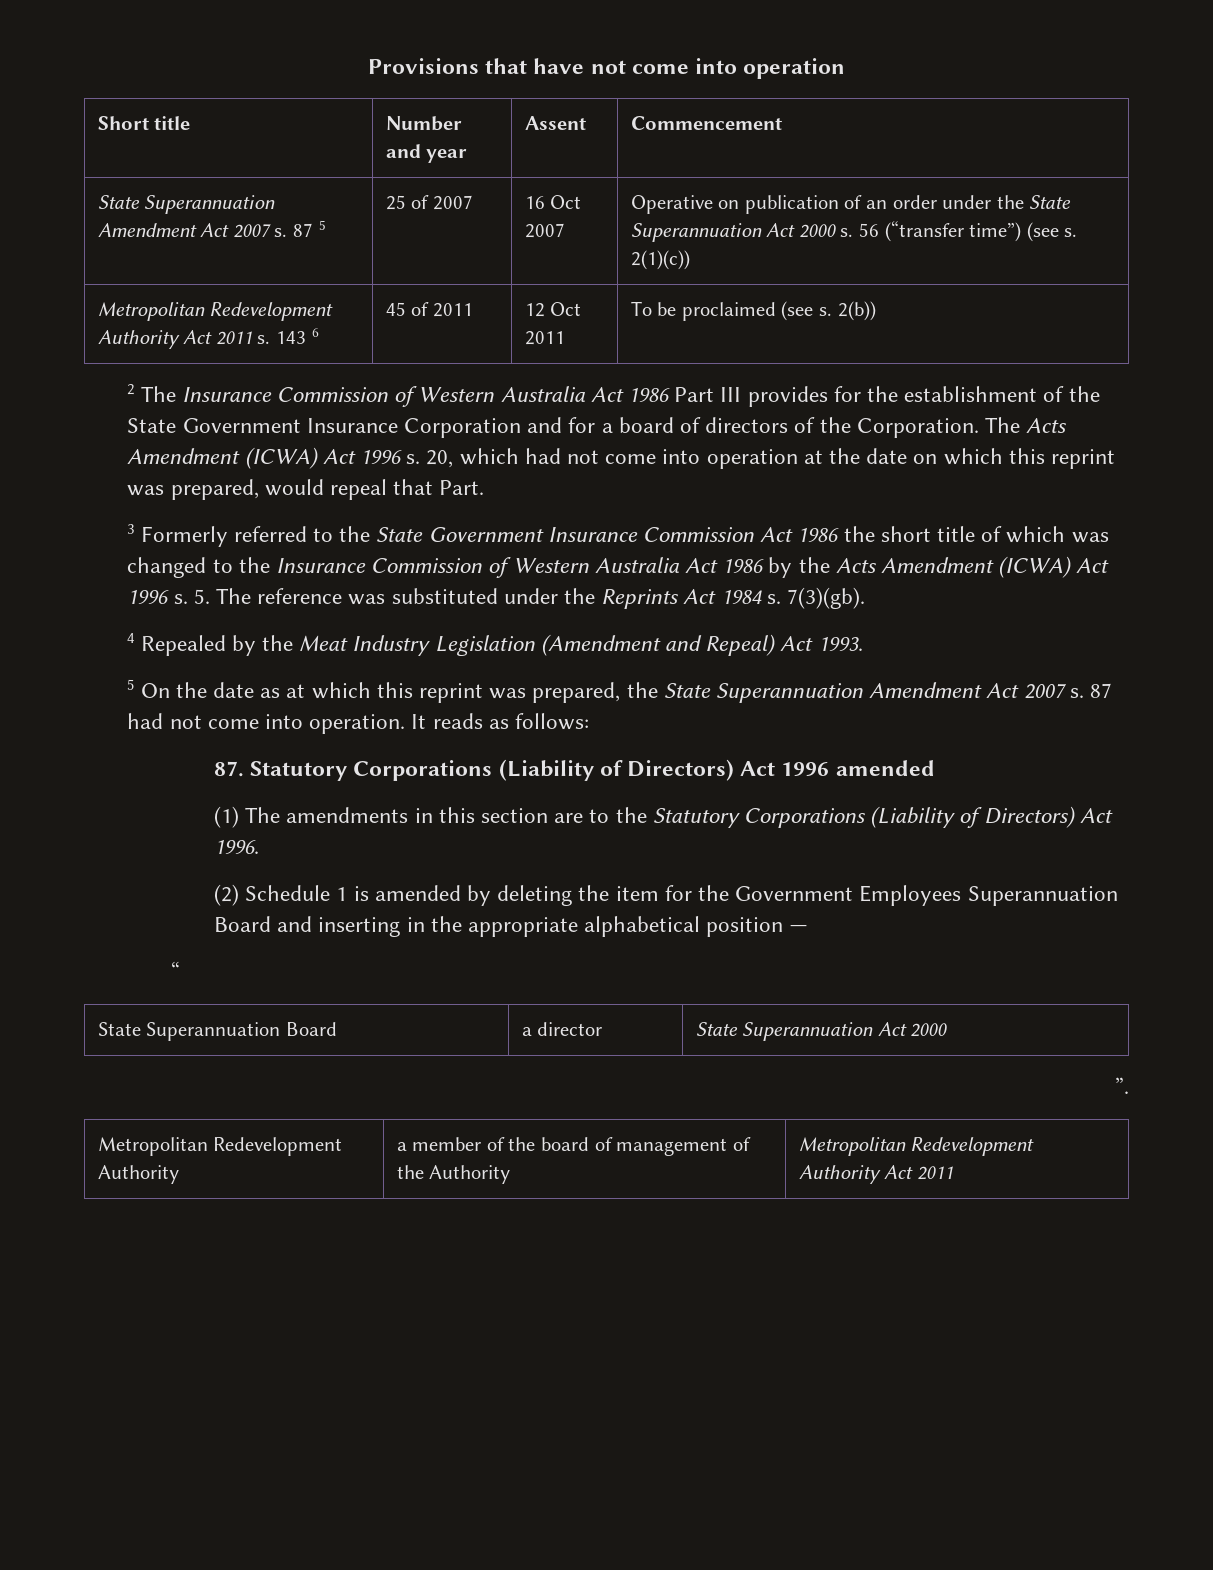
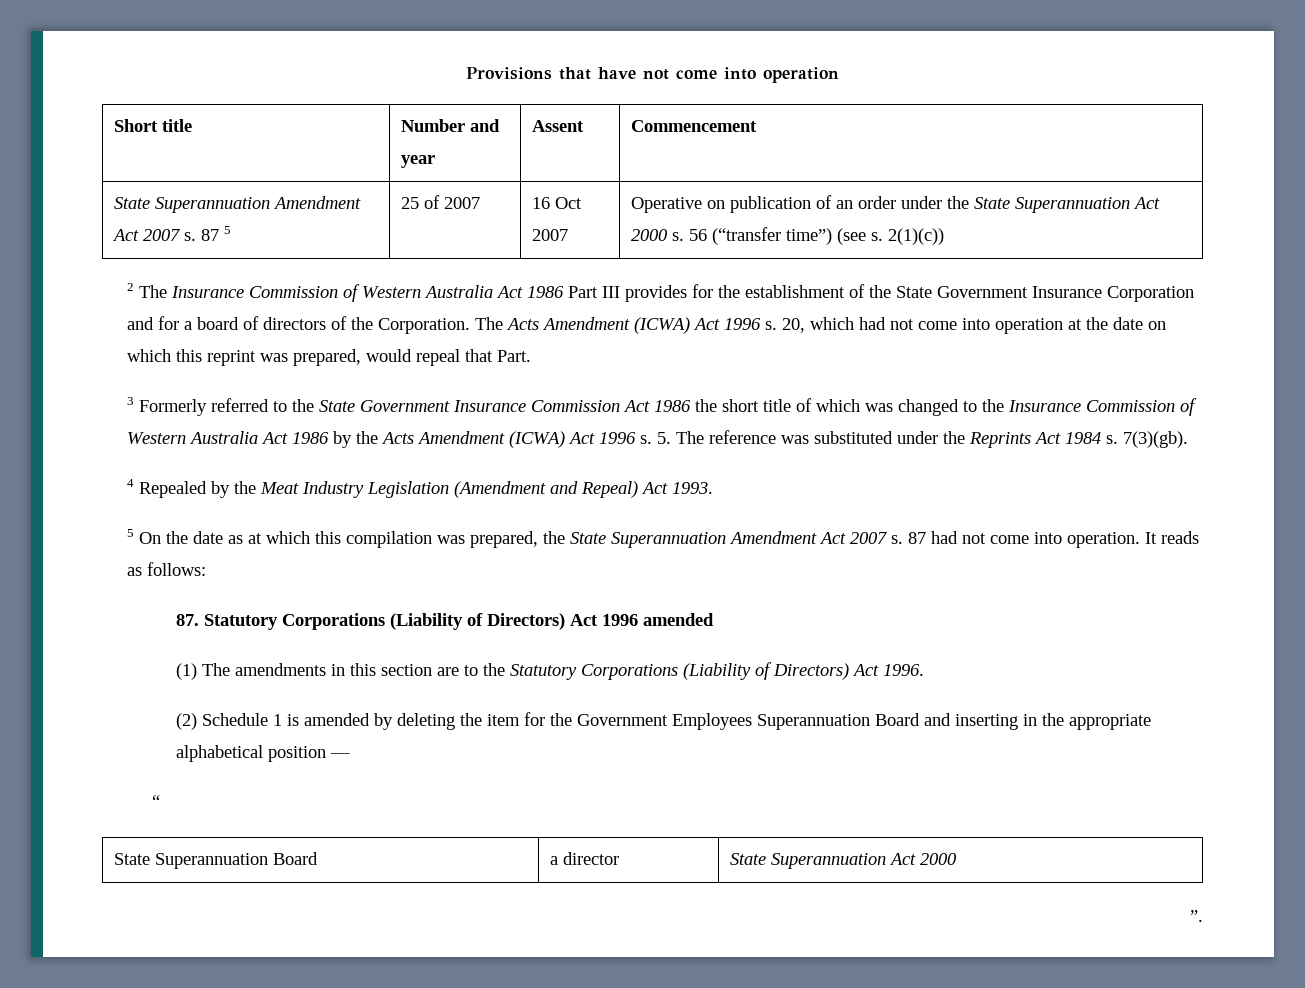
- Metropolitan Redevelopment Authority Act 2011 s. 143 6 | 45 of 2011 | 12 Oct 2011 | To be proclaimed (see s. 2(b))
- 5 On the date as at which this reprint was prepared, the State Superannuation Amendment Act 2007 s.
+ 5 On the date as at which this compilation was prepared, the State Superannuation Amendment Act 2007 s.
- Metropolitan Redevelopment Authority | a member of the board of management of the Authority | Metropolitan Redevelopment Authority Act 2011

